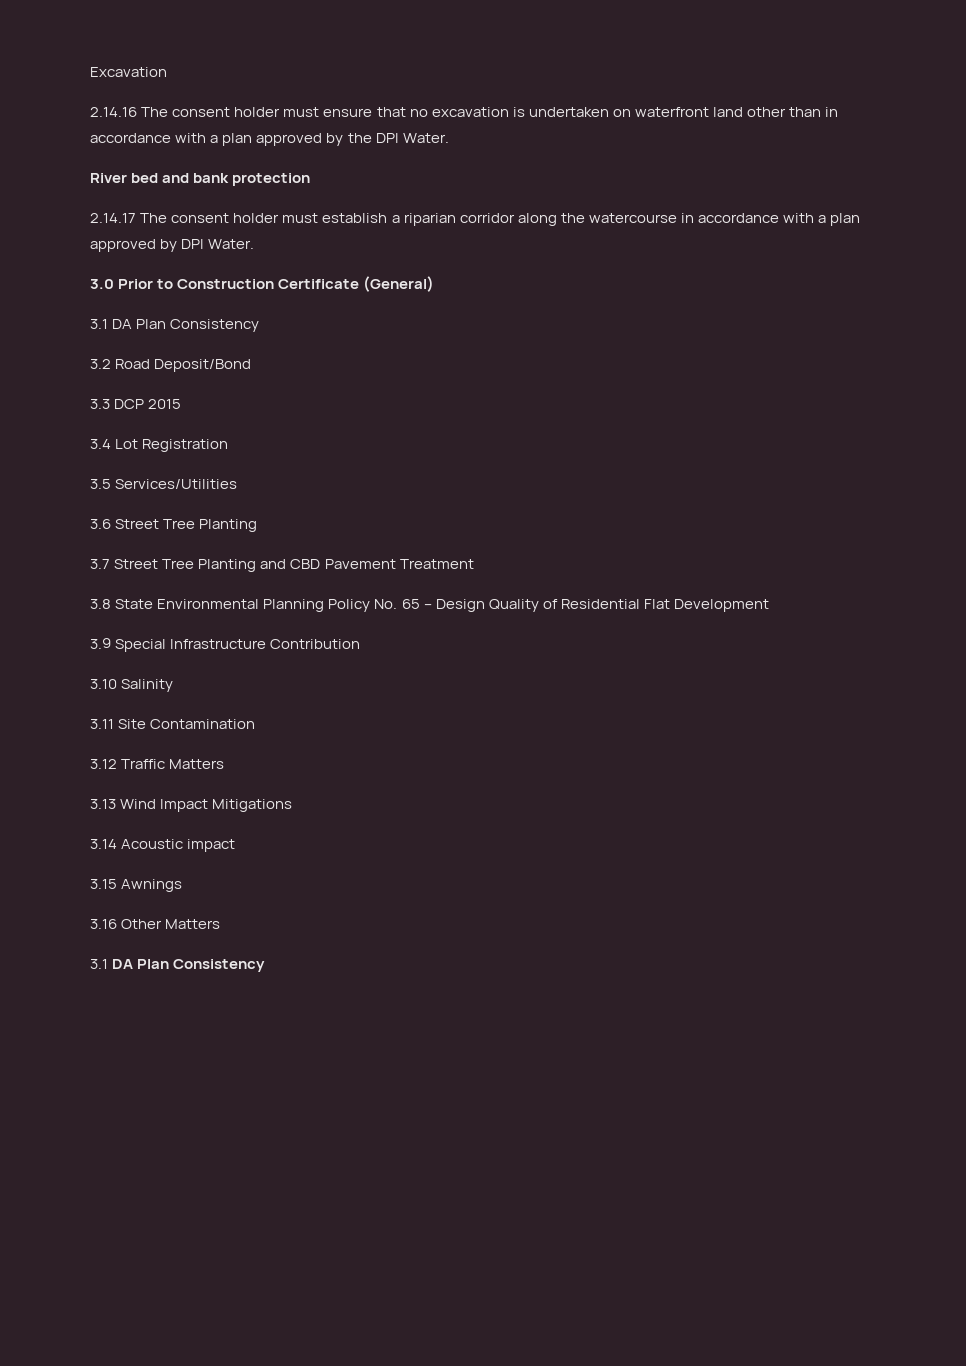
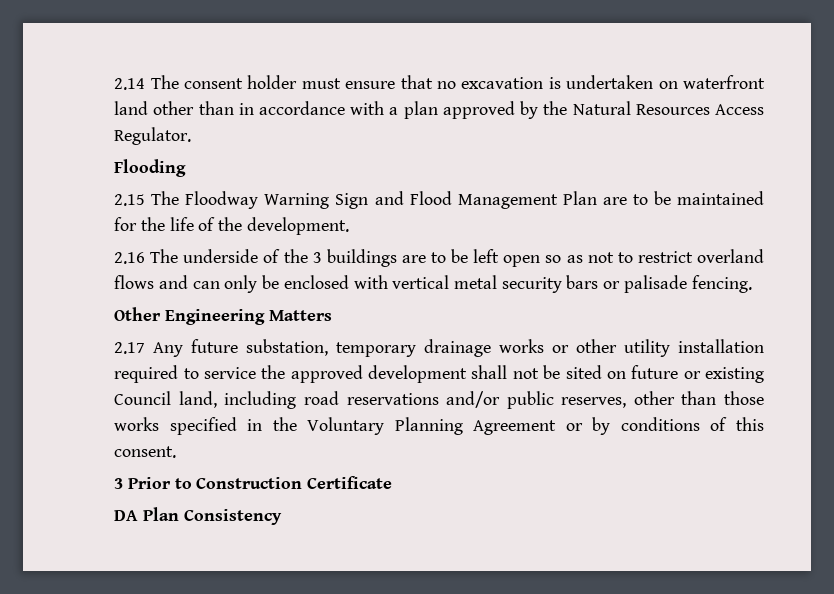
- Excavation
- 2.14.16 The consent holder must ensure that no excavation is undertaken on waterfront land other than in accordance with a plan approved by the DPI Water.
- River bed and bank protection
- 2.14.17 The consent holder must establish a riparian corridor along the watercourse in accordance with a plan approved by DPI Water.
- 3.0 Prior to Construction Certificate (General)
- 3.1 DA Plan Consistency
- 3.2 Road Deposit/Bond
- 3.3 DCP 2015
- 3.4 Lot Registration
- 3.5 Services/Utilities
- 3.6 Street Tree Planting
- 3.7 Street Tree Planting and CBD Pavement Treatment
- 3.8 State Environmental Planning Policy No. 65 – Design Quality of Residential Flat Development
- 3.9 Special Infrastructure Contribution
- 3.10 Salinity
- 3.11 Site Contamination
- 3.12 Traffic Matters
- 3.13 Wind Impact Mitigations
- 3.14 Acoustic impact
- 3.15 Awnings
- 3.16 Other Matters
- 3.1 DA Plan Consistency
+ 2.14 The consent holder must ensure that no excavation is undertaken on waterfront land other than in accordance with a plan approved by the Natural Resources Access Regulator.
+ Flooding
+ 2.15 The Floodway Warning Sign and Flood Management Plan are to be maintained for the life of the development.
+ 2.16 The underside of the 3 buildings are to be left open so as not to restrict overland flows and can only be enclosed with vertical metal security bars or palisade fencing.
+ Other Engineering Matters
+ 2.17 Any future substation, temporary drainage works or other utility installation required to service the approved development shall not be sited on future or existing Council land, including road reservations and/or public reserves, other than those works specified in the Voluntary Planning Agreement or by conditions of this consent.
+ 3 Prior to Construction Certificate
+ DA Plan Consistency

